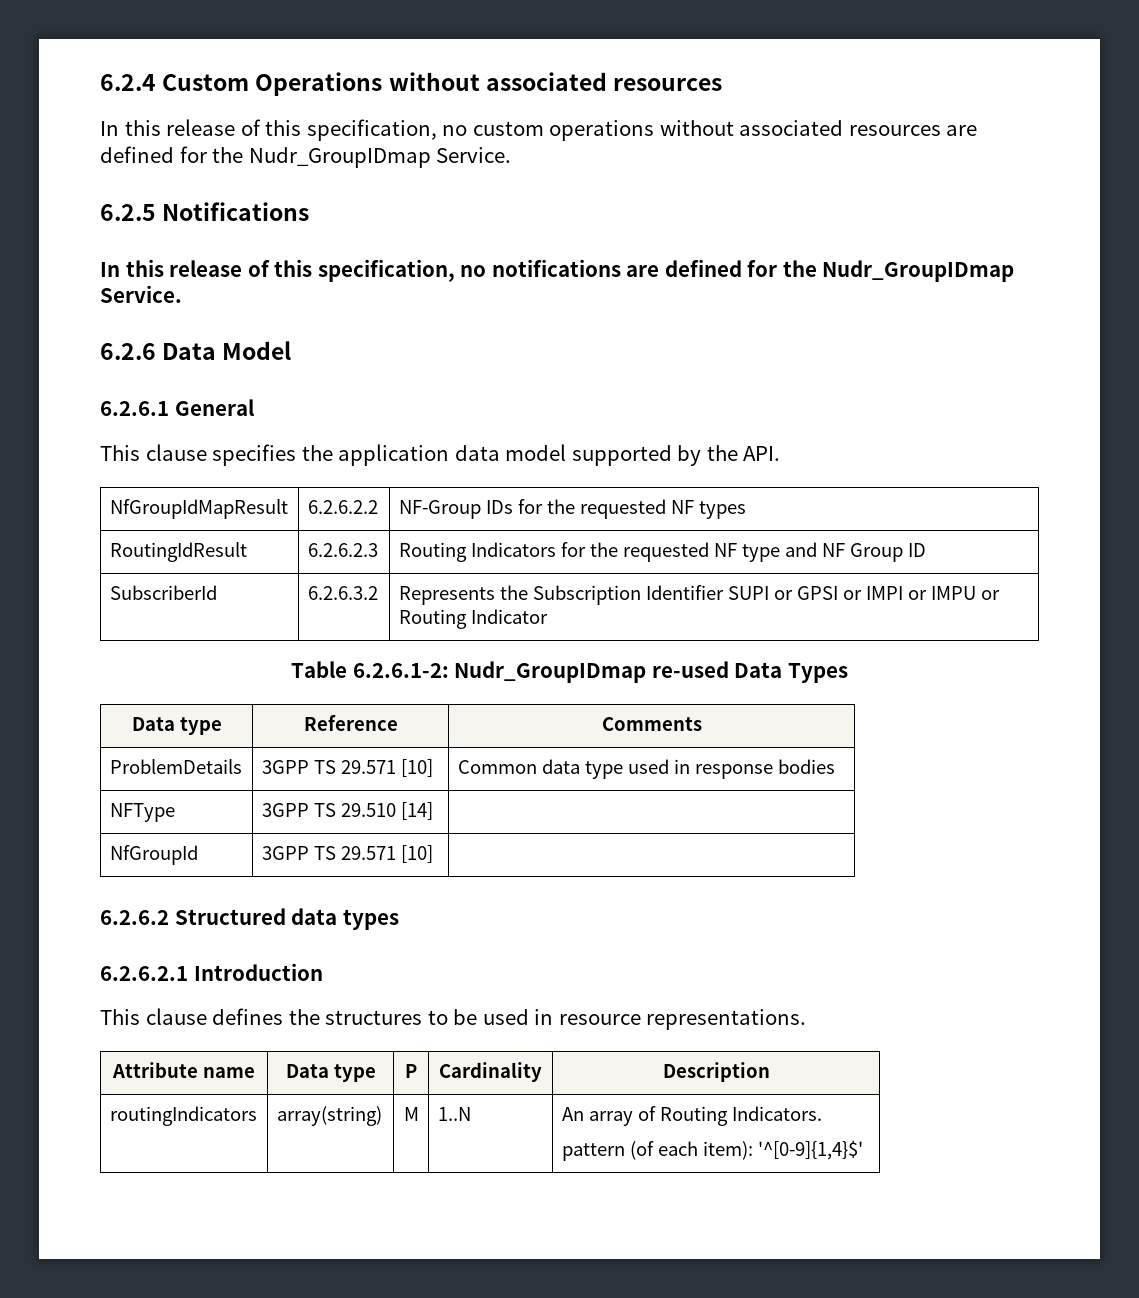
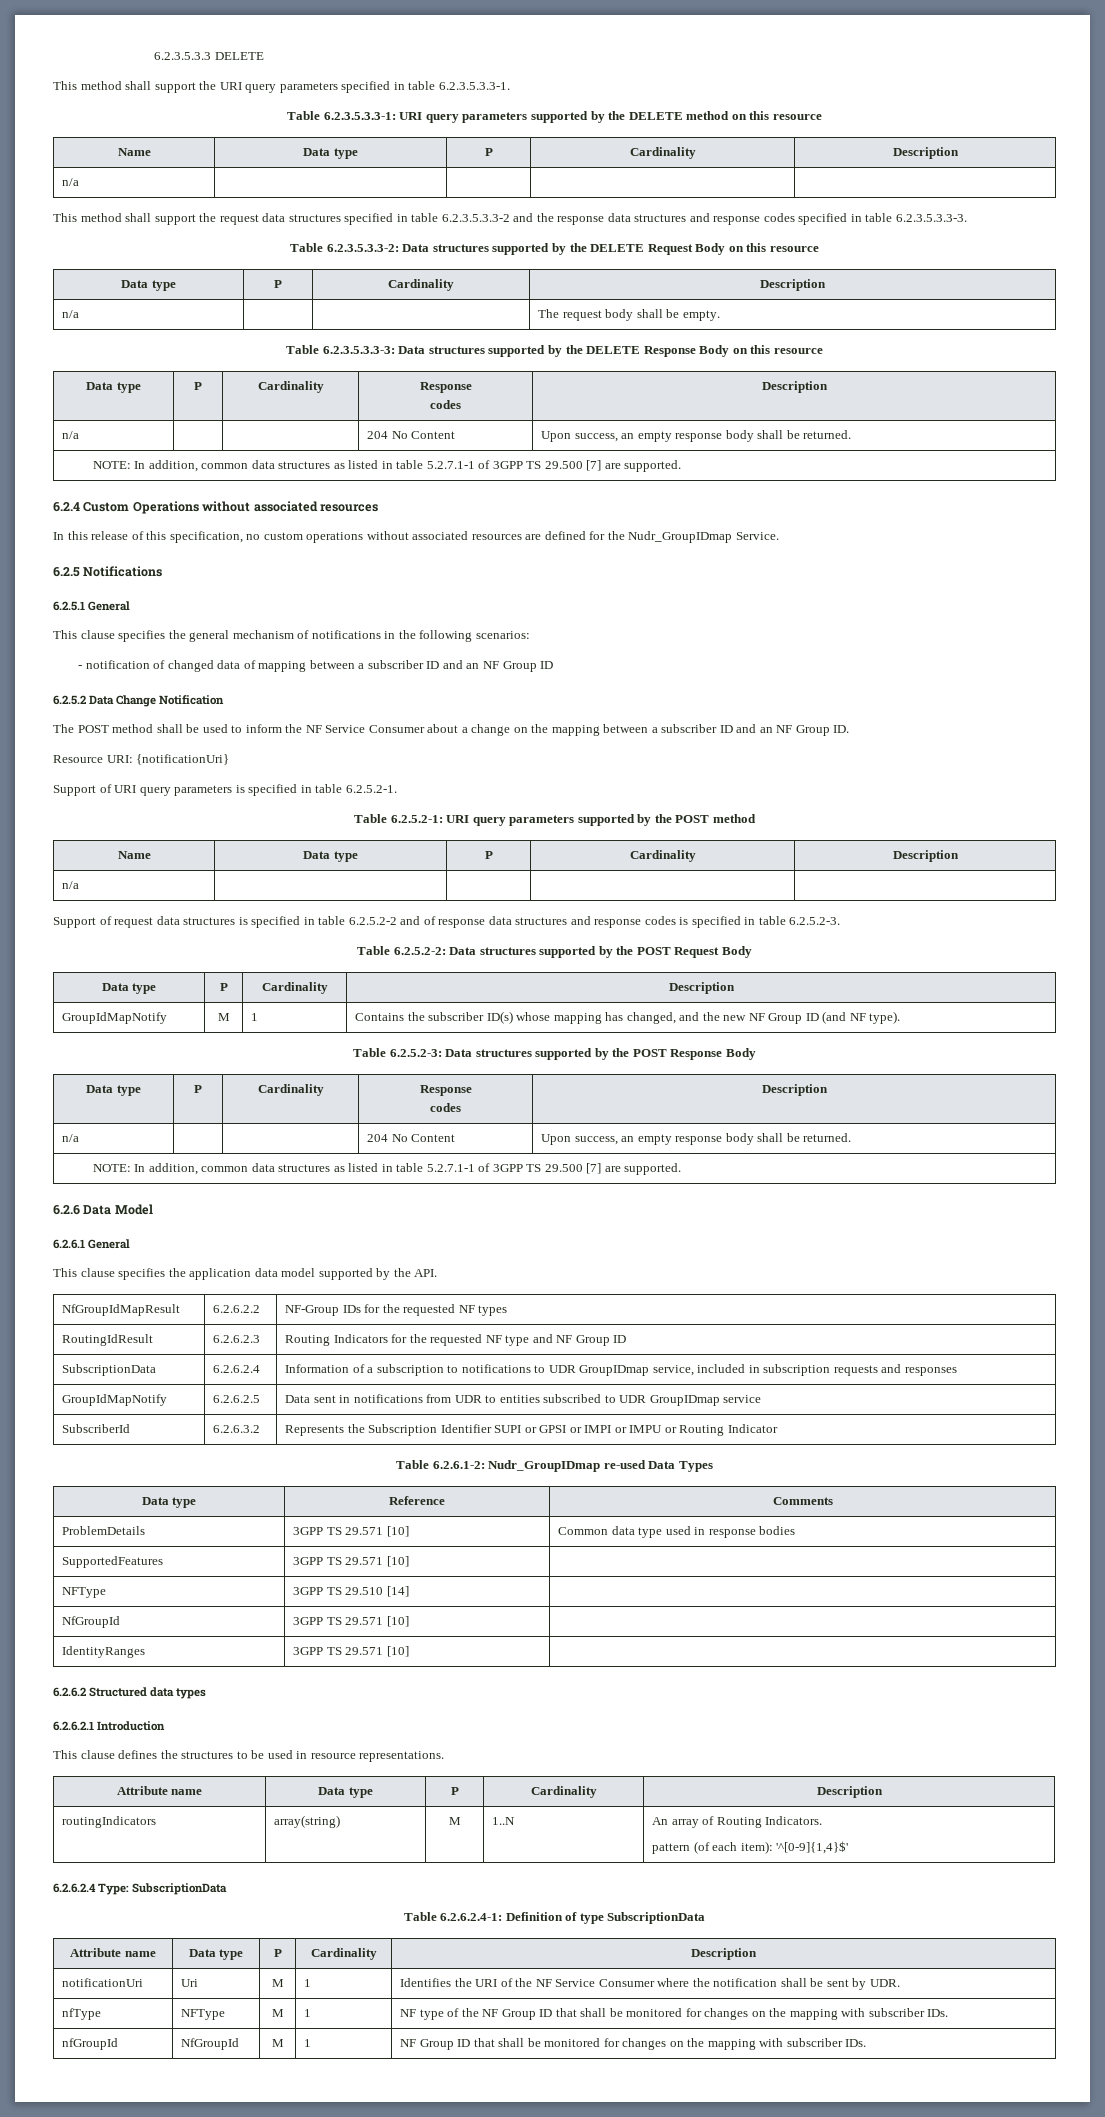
+ 6.2.3.5.3.3 DELETE
+ This method shall support the URI query parameters specified in table 6.2.3.5.3.3-1.
+ Table 6.2.3.5.3.3-1: URI query parameters supported by the DELETE method on this resource
+ Name | Data type | P | Cardinality | Description
+ n/a | | | |
+ This method shall support the request data structures specified in table 6.2.3.5.3.3-2 and the response data structures and response codes specified in table 6.2.3.5.3.3-3.
+ Table 6.2.3.5.3.3-2: Data structures supported by the DELETE Request Body on this resource
+ Data type | P | Cardinality | Description
+ n/a | | | The request body shall be empty.
+ Table 6.2.3.5.3.3-3: Data structures supported by the DELETE Response Body on this resource
+ Data type | P | Cardinality | Response
+ codes | Description
+ n/a | | | 204 No Content | Upon success, an empty response body shall be returned.
+ NOTE: In addition, common data structures as listed in table 5.2.7.1-1 of 3GPP TS 29.500 [7] are supported.
- In this release of this specification, no notifications are defined for the Nudr_GroupIDmap Service.
+ 6.2.5.1 General
+ This clause specifies the general mechanism of notifications in the following scenarios:
+ - notification of changed data of mapping between a subscriber ID and an NF Group ID
+ 6.2.5.2 Data Change Notification
+ The POST method shall be used to inform the NF Service Consumer about a change on the mapping between a subscriber ID and an NF Group ID.
+ Resource URI: {notificationUri}
+ Support of URI query parameters is specified in table 6.2.5.2-1.
+ Table 6.2.5.2-1: URI query parameters supported by the POST method
+ Name | Data type | P | Cardinality | Description
+ n/a | | | |
+ Support of request data structures is specified in table 6.2.5.2-2 and of response data structures and response codes is specified in table 6.2.5.2-3.
+ Table 6.2.5.2-2: Data structures supported by the POST Request Body
+ Data type | P | Cardinality | Description
+ GroupIdMapNotify | M | 1 | Contains the subscriber ID(s) whose mapping has changed, and the new NF Group ID (and NF type).
+ Table 6.2.5.2-3: Data structures supported by the POST Response Body
+ Data type | P | Cardinality | Response
+ codes | Description
+ n/a | | | 204 No Content | Upon success, an empty response body shall be returned.
+ NOTE: In addition, common data structures as listed in table 5.2.7.1-1 of 3GPP TS 29.500 [7] are supported.
+ SubscriptionData | 6.2.6.2.4 | Information of a subscription to notifications to UDR GroupIDmap service, included in subscription requests and responses
+ GroupIdMapNotify | 6.2.6.2.5 | Data sent in notifications from UDR to entities subscribed to UDR GroupIDmap service
+ SupportedFeatures | 3GPP TS 29.571 [10] |
+ IdentityRanges | 3GPP TS 29.571 [10] |
+ 6.2.6.2.4 Type: SubscriptionData
+ Table 6.2.6.2.4-1: Definition of type SubscriptionData
+ Attribute name | Data type | P | Cardinality | Description
+ notificationUri | Uri | M | 1 | Identifies the URI of the NF Service Consumer where the notification shall be sent by UDR.
+ nfType | NFType | M | 1 | NF type of the NF Group ID that shall be monitored for changes on the mapping with subscriber IDs.
+ nfGroupId | NfGroupId | M | 1 | NF Group ID that shall be monitored for changes on the mapping with subscriber IDs.

